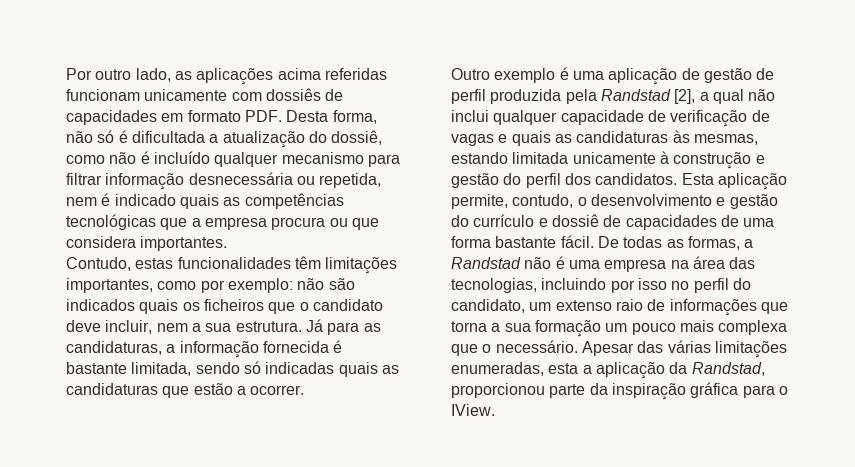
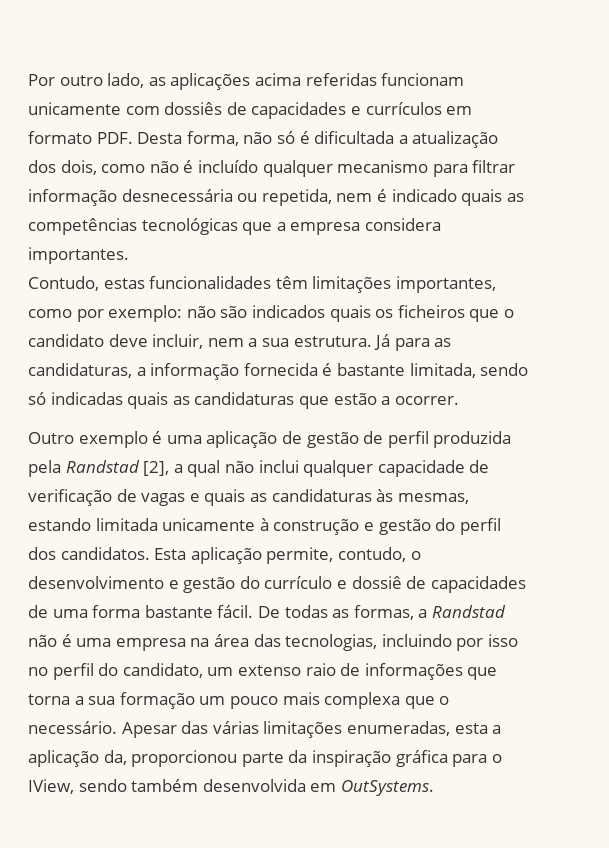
- Por outro lado, as aplicações acima referidas funcionam unicamente com dossiês de capacidades em formato PDF. Desta forma, não só é dificultada a atualização do dossiê, como não é incluído qualquer mecanismo para filtrar informação desnecessária ou repetida, nem é indicado quais as competências tecnológicas que a empresa procura ou que considera importantes.
+ Por outro lado, as aplicações acima referidas funcionam unicamente com dossiês de capacidades e currículos em formato PDF. Desta forma, não só é dificultada a atualização dos dois, como não é incluído qualquer mecanismo para filtrar informação desnecessária ou repetida, nem é indicado quais as competências tecnológicas que a empresa considera importantes.
- Apesar das várias limitações enumeradas, esta a aplicação da Randstad, proporcionou parte da inspiração gráfica para o IView.
+ Apesar das várias limitações enumeradas, esta a aplicação da, proporcionou parte da inspiração gráfica para o IView, sendo também desenvolvida em OutSystems.

